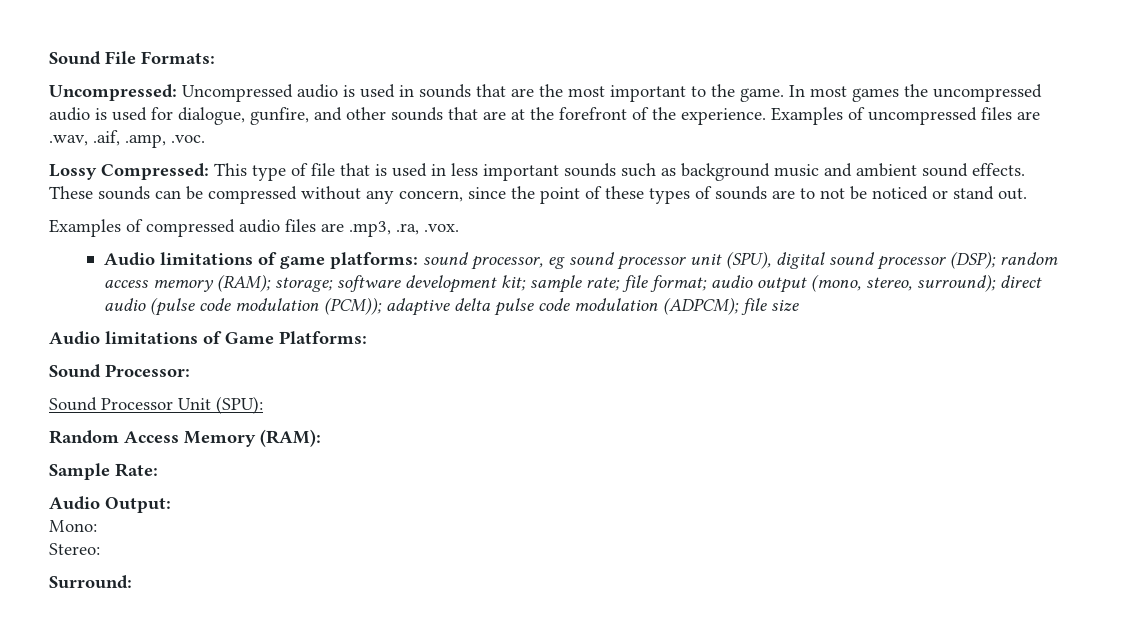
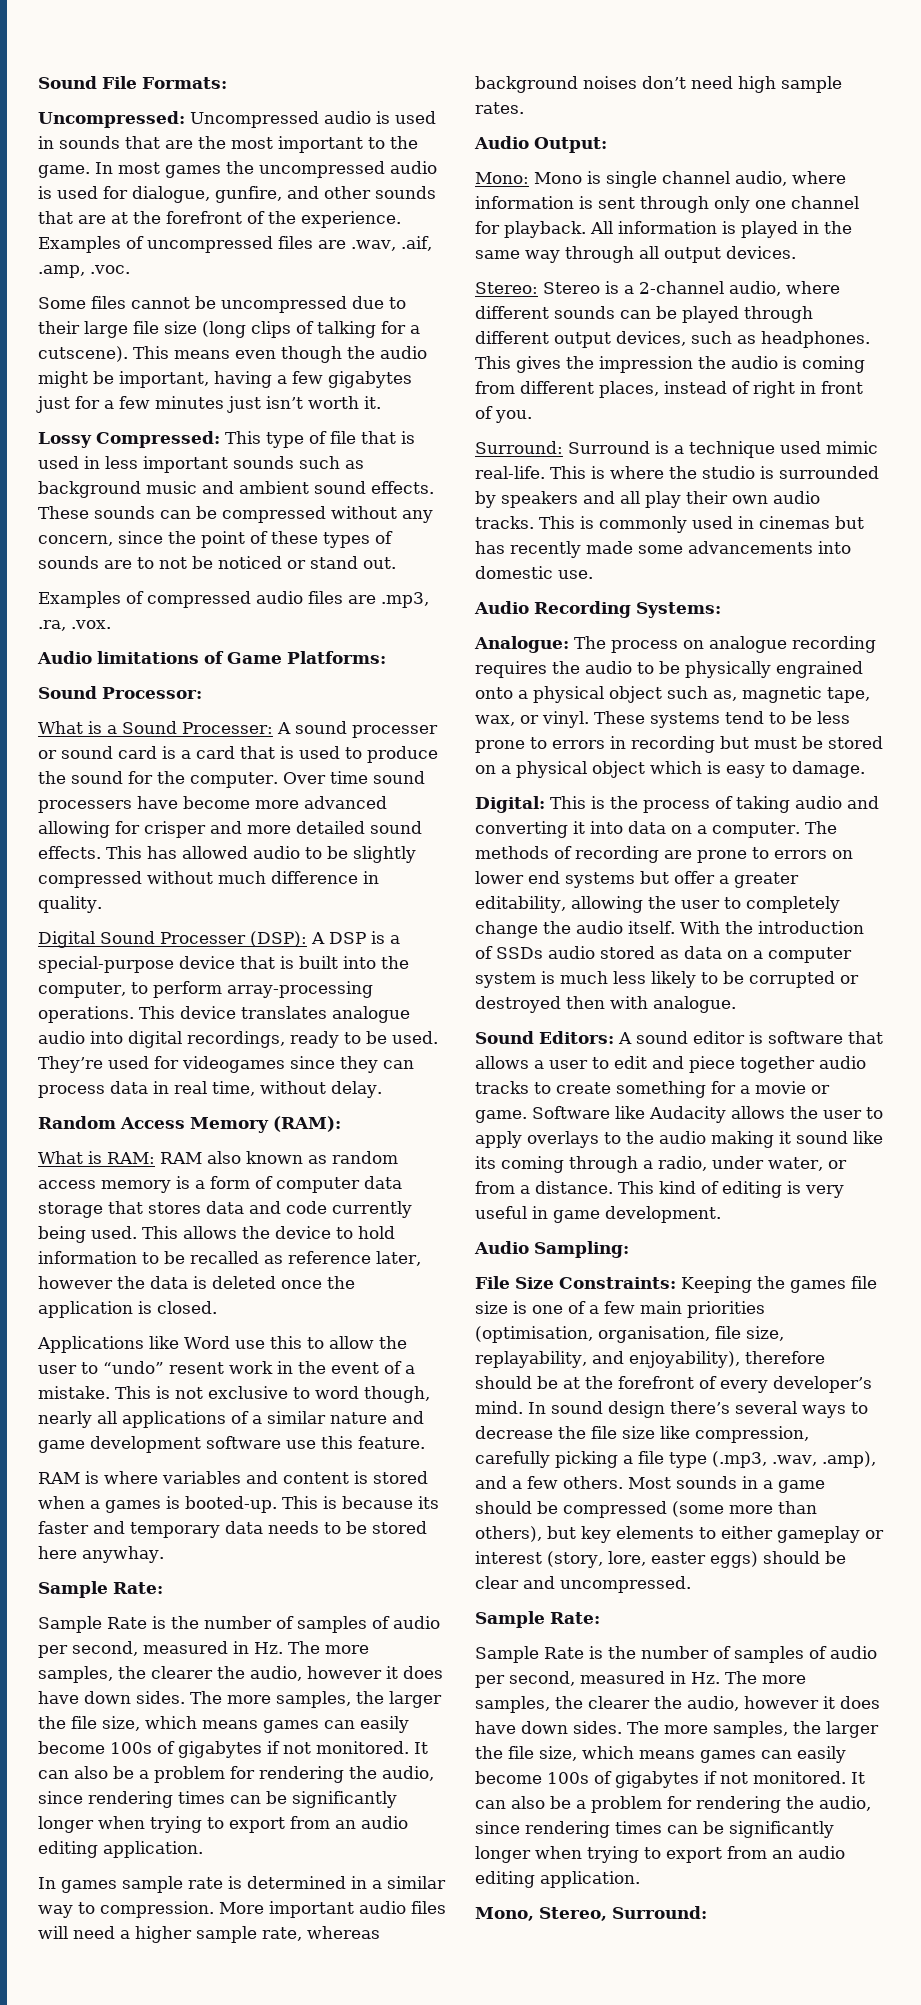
+ Some files cannot be uncompressed due to their large file size (long clips of talking for a cutscene). This means even though the audio might be important, having a few gigabytes just for a few minutes just isn’t worth it.
- Audio limitations of game platforms: sound processor, eg sound processor unit (SPU), digital sound processor (DSP); random access memory (RAM); storage; software development kit; sample rate; file format; audio output (mono, stereo, surround); direct audio (pulse code modulation (PCM)); adaptive delta pulse code modulation (ADPCM); file size
- Sound Processor Unit (SPU):
+ What is a Sound Processer: A sound processer or sound card is a card that is used to produce the sound for the computer. Over time sound processers have become more advanced allowing for crisper and more detailed sound effects. This has allowed audio to be slightly compressed without much difference in quality.
+ Digital Sound Processer (DSP): A DSP is a special-purpose device that is built into the computer, to perform array-processing operations. This device translates analogue audio into digital recordings, ready to be used. They’re used for videogames since they can process data in real time, without delay.
  Random Access Memory (RAM):
+ What is RAM: RAM also known as random access memory is a form of computer data storage that stores data and code currently being used. This allows the device to hold information to be recalled as reference later, however the data is deleted once the application is closed.
+ Applications like Word use this to allow the user to “undo” resent work in the event of a mistake. This is not exclusive to word though, nearly all applications of a similar nature and game development software use this feature.
+ RAM is where variables and content is stored when a games is booted-up. This is because its faster and temporary data needs to be stored here anywhay.
  Sample Rate:
+ Sample Rate is the number of samples of audio per second, measured in Hz. The more samples, the clearer the audio, however it does have down sides. The more samples, the larger the file size, which means games can easily become 100s of gigabytes if not monitored. It can also be a problem for rendering the audio, since rendering times can be significantly longer when trying to export from an audio editing application.
+ In games sample rate is determined in a similar way to compression. More important audio files will need a higher sample rate, whereas background noises don’t need high sample rates.
  Audio Output:
- Mono:
- Stereo:
- Surround:
+ Mono: Mono is single channel audio, where information is sent through only one channel for playback. All information is played in the same way through all output devices.
+ Stereo: Stereo is a 2-channel audio, where different sounds can be played through different output devices, such as headphones. This gives the impression the audio is coming from different places, instead of right in front of you.
+ Surround: Surround is a technique used mimic real-life. This is where the studio is surrounded by speakers and all play their own audio tracks. This is commonly used in cinemas but has recently made some advancements into domestic use.
+ Audio Recording Systems:
+ Analogue: The process on analogue recording requires the audio to be physically engrained onto a physical object such as, magnetic tape, wax, or vinyl. These systems tend to be less prone to errors in recording but must be stored on a physical object which is easy to damage.
+ Digital: This is the process of taking audio and converting it into data on a computer. The methods of recording are prone to errors on lower end systems but offer a greater editability, allowing the user to completely change the audio itself. With the introduction of SSDs audio stored as data on a computer system is much less likely to be corrupted or destroyed then with analogue.
+ Sound Editors: A sound editor is software that allows a user to edit and piece together audio tracks to create something for a movie or game. Software like Audacity allows the user to apply overlays to the audio making it sound like its coming through a radio, under water, or from a distance. This kind of editing is very useful in game development.
+ Audio Sampling:
+ File Size Constraints: Keeping the games file size is one of a few main priorities (optimisation, organisation, file size, replayability, and enjoyability), therefore should be at the forefront of every developer’s mind. In sound design there’s several ways to decrease the file size like compression, carefully picking a file type (.mp3, .wav, .amp), and a few others. Most sounds in a game should be compressed (some more than others), but key elements to either gameplay or interest (story, lore, easter eggs) should be clear and uncompressed.
+ Sample Rate:
+ Sample Rate is the number of samples of audio per second, measured in Hz. The more samples, the clearer the audio, however it does have down sides. The more samples, the larger the file size, which means games can easily become 100s of gigabytes if not monitored. It can also be a problem for rendering the audio, since rendering times can be significantly longer when trying to export from an audio editing application.
+ Mono, Stereo, Surround:

